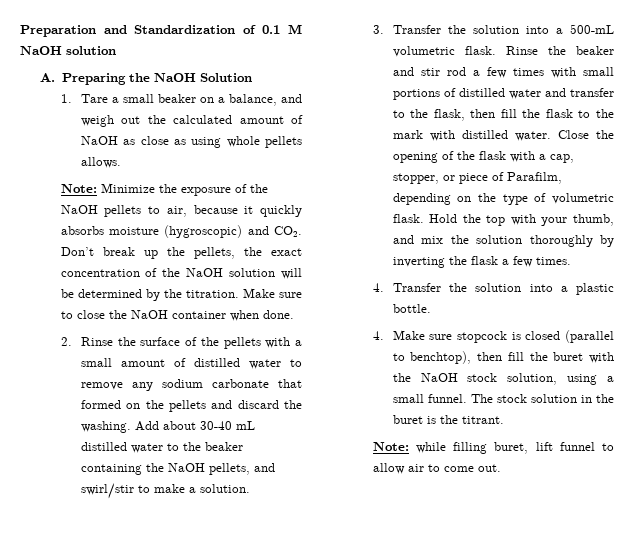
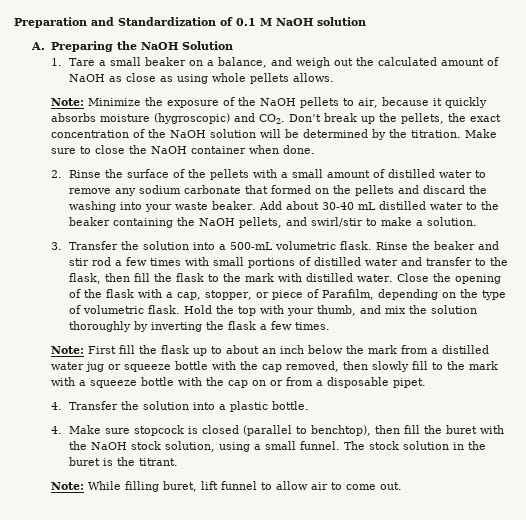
- 2. Rinse the surface of the pellets with a small amount of distilled water to remove any sodium carbonate that formed on the pellets and discard the washing.
+ 2. Rinse the surface of the pellets with a small amount of distilled water to remove any sodium carbonate that formed on the pellets and discard the washing into your waste beaker.
+ Note: First fill the flask up to about an inch below the mark from a distilled water jug or squeeze bottle with the cap removed, then slowly fill to the mark with a squeeze bottle with the cap on or from a disposable pipet.
- Note: while filling buret, lift funnel to allow air to come out.
+ Note: While filling buret, lift funnel to allow air to come out.

